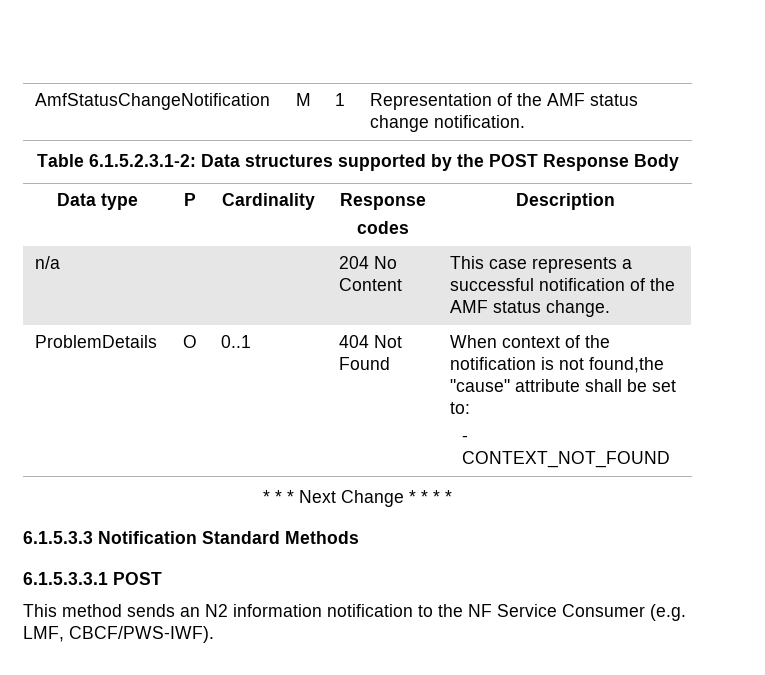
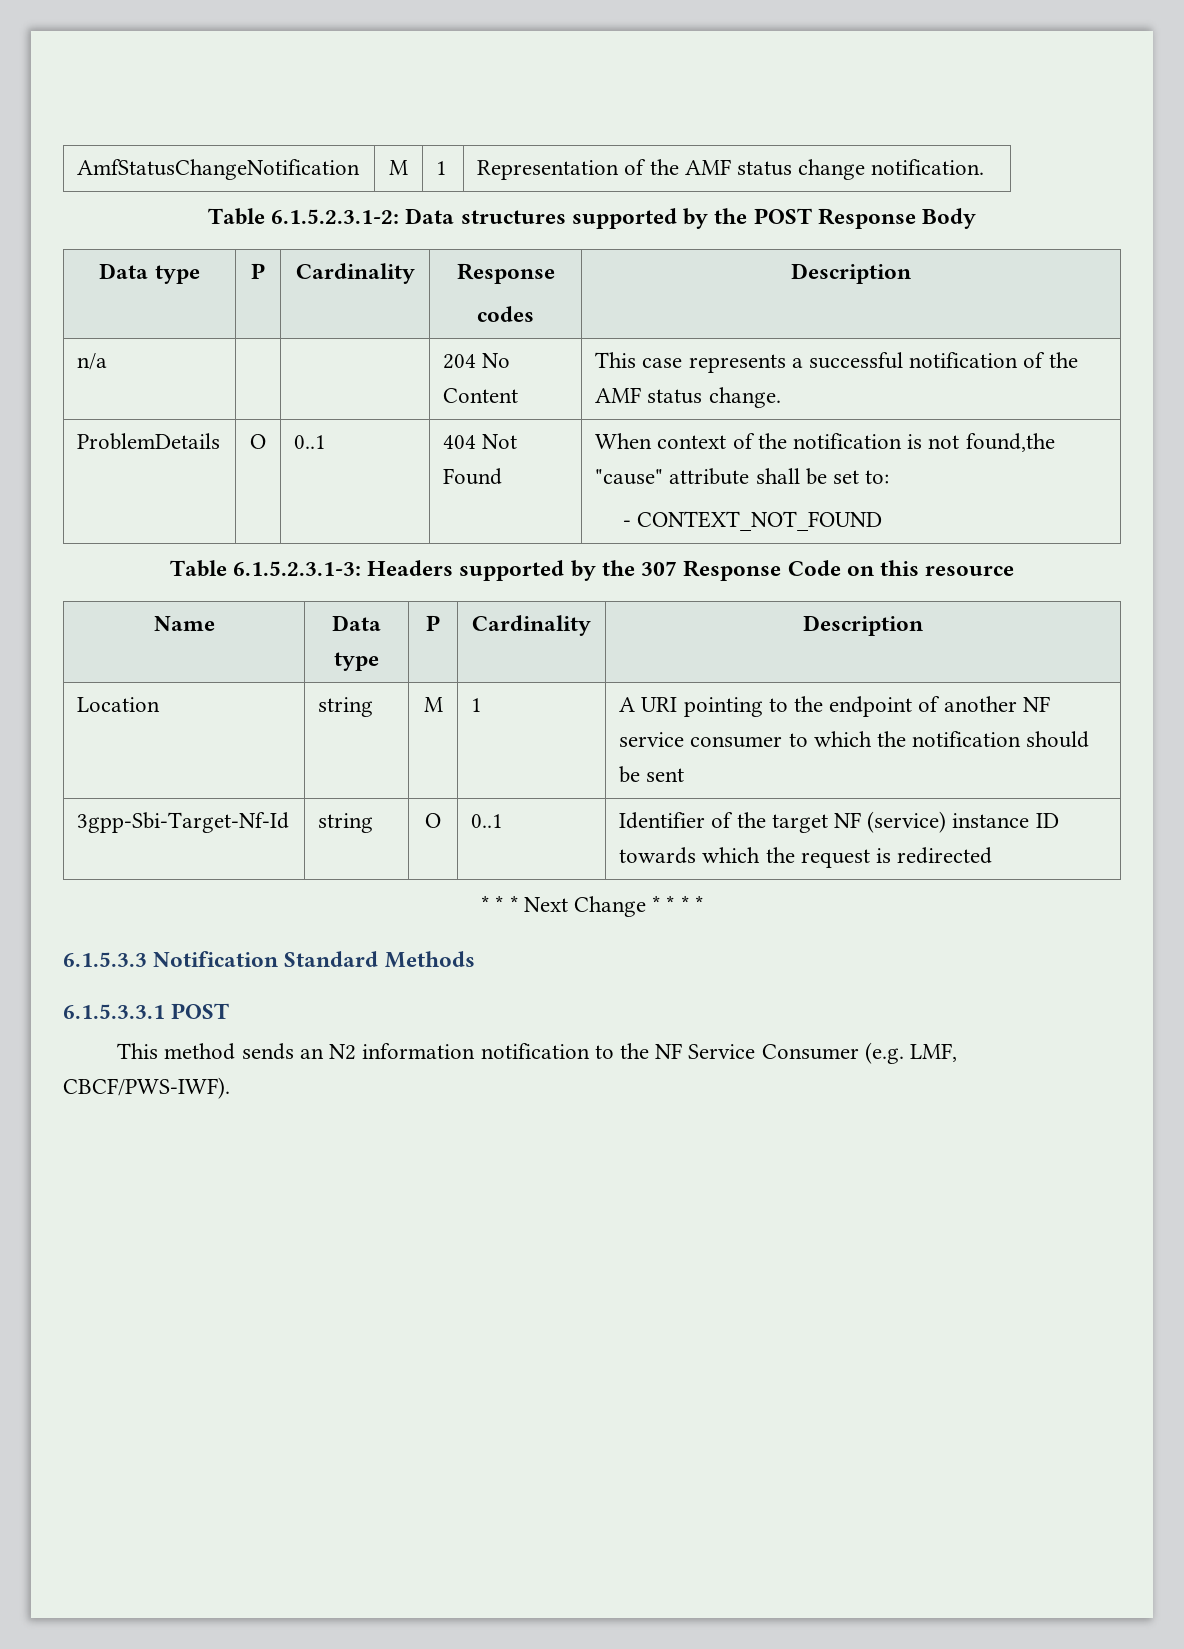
+ Table 6.1.5.2.3.1-3: Headers supported by the 307 Response Code on this resource
+ Name | Data type | P | Cardinality | Description
+ Location | string | M | 1 | A URI pointing to the endpoint of another NF service consumer to which the notification should be sent
+ 3gpp-Sbi-Target-Nf-Id | string | O | 0..1 | Identifier of the target NF (service) instance ID towards which the request is redirected

